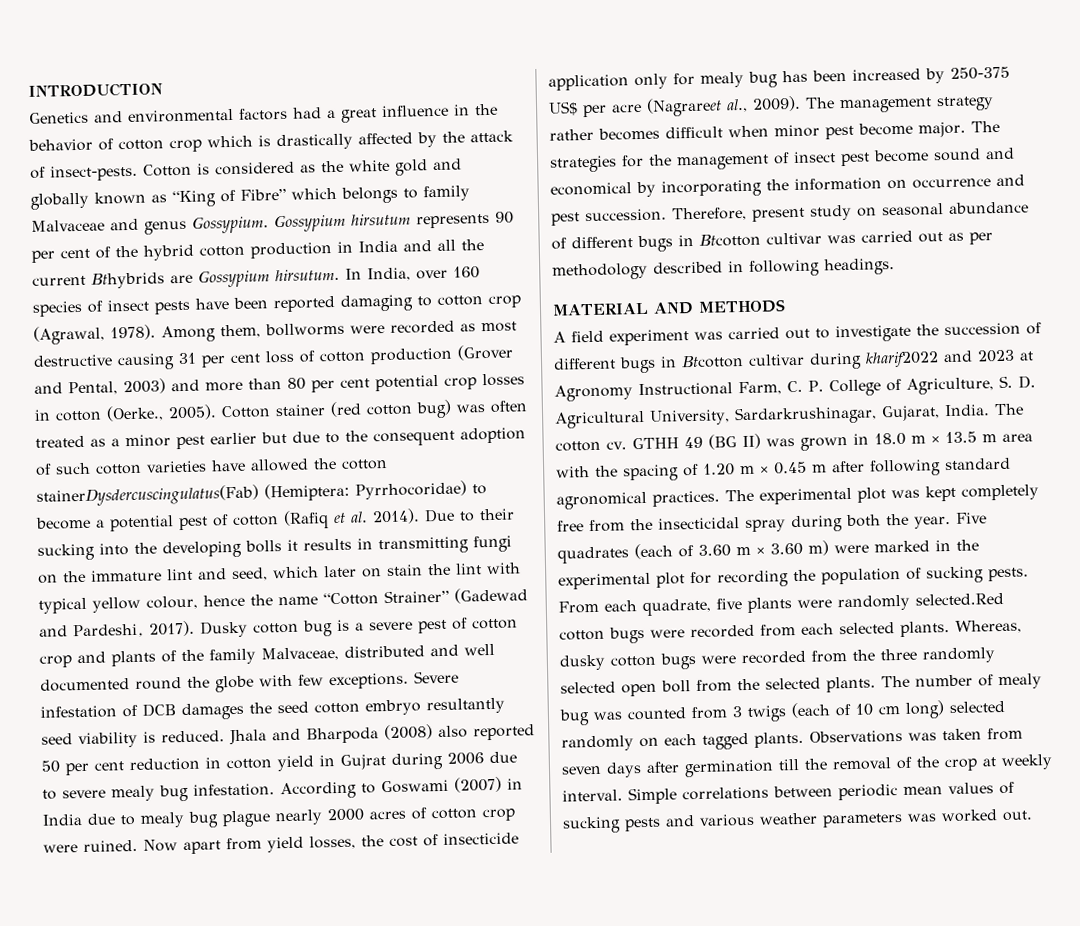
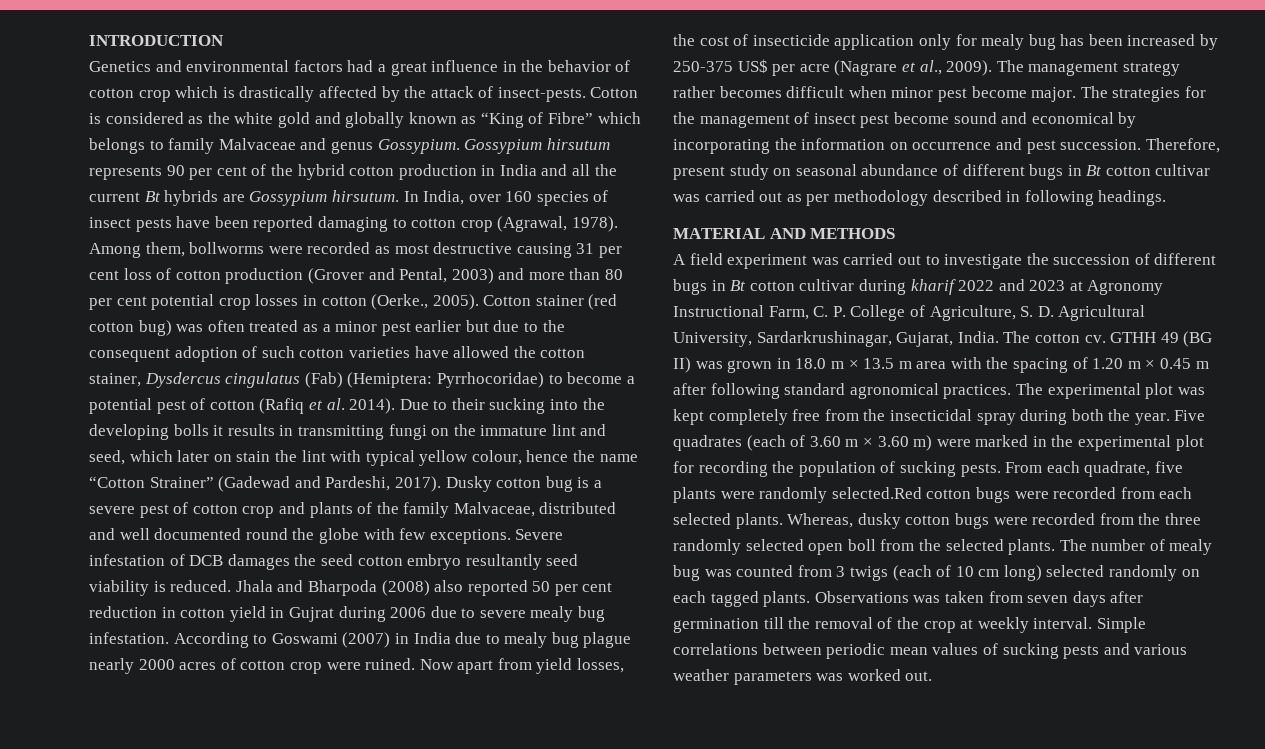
- Gossypium hirsutum represents 90 per cent of the hybrid cotton production in India and all the current Bthybrids are Gossypium hirsutum.
+ Gossypium hirsutum represents 90 per cent of the hybrid cotton production in India and all the current Bt hybrids are Gossypium hirsutum.
- Cotton stainer (red cotton bug) was often treated as a minor pest earlier but due to the consequent adoption of such cotton varieties have allowed the cotton stainerDysdercuscingulatus(Fab) (Hemiptera: Pyrrhocoridae) to become a potential pest of cotton (Rafiq et al. 2014).
+ Cotton stainer (red cotton bug) was often treated as a minor pest earlier but due to the consequent adoption of such cotton varieties have allowed the cotton stainer, Dysdercus cingulatus (Fab) (Hemiptera: Pyrrhocoridae) to become a potential pest of cotton (Rafiq et al. 2014).
- Now apart from yield losses, the cost of insecticide application only for mealy bug has been increased by 250-375 US$ per acre (Nagrareet al., 2009).
+ Now apart from yield losses, the cost of insecticide application only for mealy bug has been increased by 250-375 US$ per acre (Nagrare et al., 2009).
- Therefore, present study on seasonal abundance of different bugs in Btcotton cultivar was carried out as per methodology described in following headings.
+ Therefore, present study on seasonal abundance of different bugs in Bt cotton cultivar was carried out as per methodology described in following headings.
- A field experiment was carried out to investigate the succession of different bugs in Btcotton cultivar during kharif2022 and 2023 at Agronomy Instructional Farm, C. P. College of Agriculture, S. D. Agricultural University, Sardarkrushinagar, Gujarat, India.
+ A field experiment was carried out to investigate the succession of different bugs in Bt cotton cultivar during kharif 2022 and 2023 at Agronomy Instructional Farm, C. P. College of Agriculture, S. D. Agricultural University, Sardarkrushinagar, Gujarat, India.

